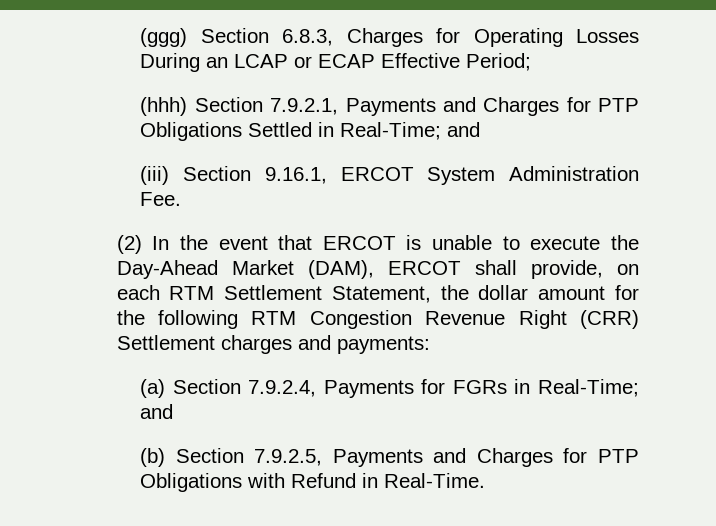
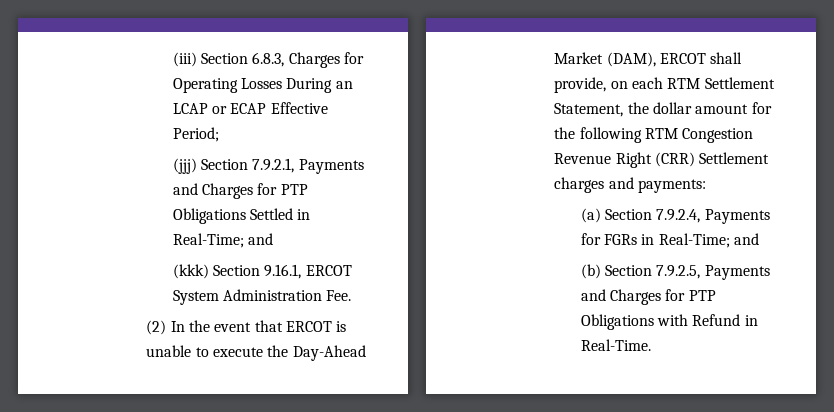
- (ggg) Section 6.8.3, Charges for Operating Losses During an LCAP or ECAP Effective Period;
+ (iii) Section 6.8.3, Charges for Operating Losses During an LCAP or ECAP Effective Period;
- (hhh) Section 7.9.2.1, Payments and Charges for PTP Obligations Settled in Real-Time; and
+ (jjj) Section 7.9.2.1, Payments and Charges for PTP Obligations Settled in Real-Time; and
- (iii) Section 9.16.1, ERCOT System Administration Fee.
+ (kkk) Section 9.16.1, ERCOT System Administration Fee.

